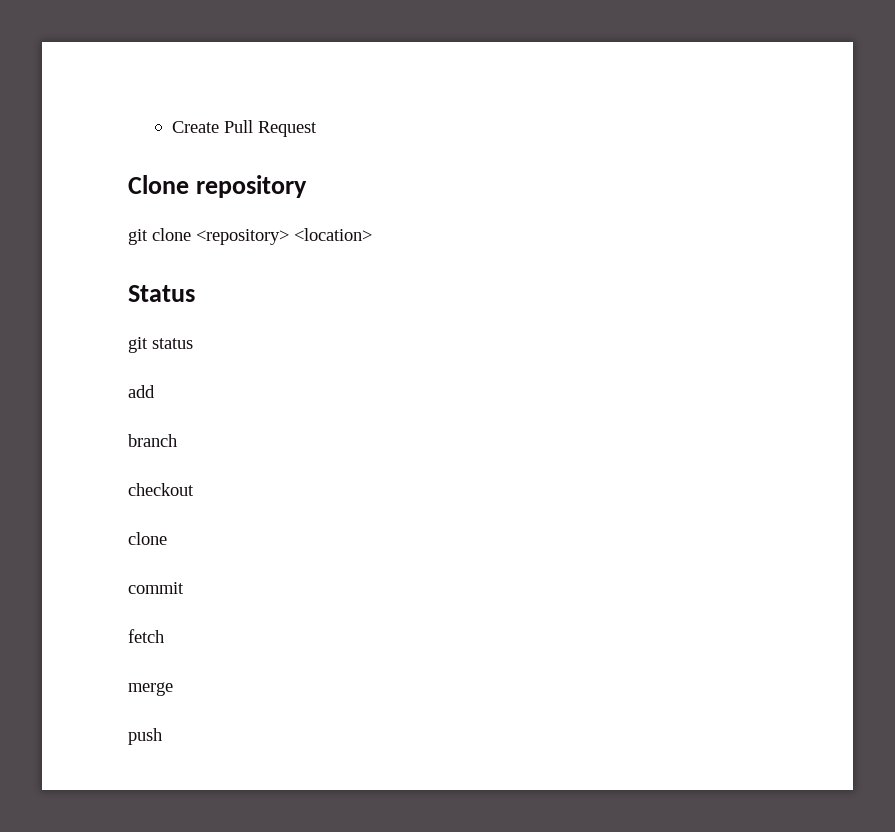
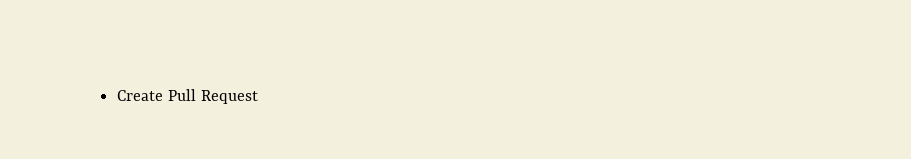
- Clone repository
- git clone <repository> <location>
- Status
- git status
- add
- branch
- checkout
- clone
- commit
- fetch
- merge
- push

